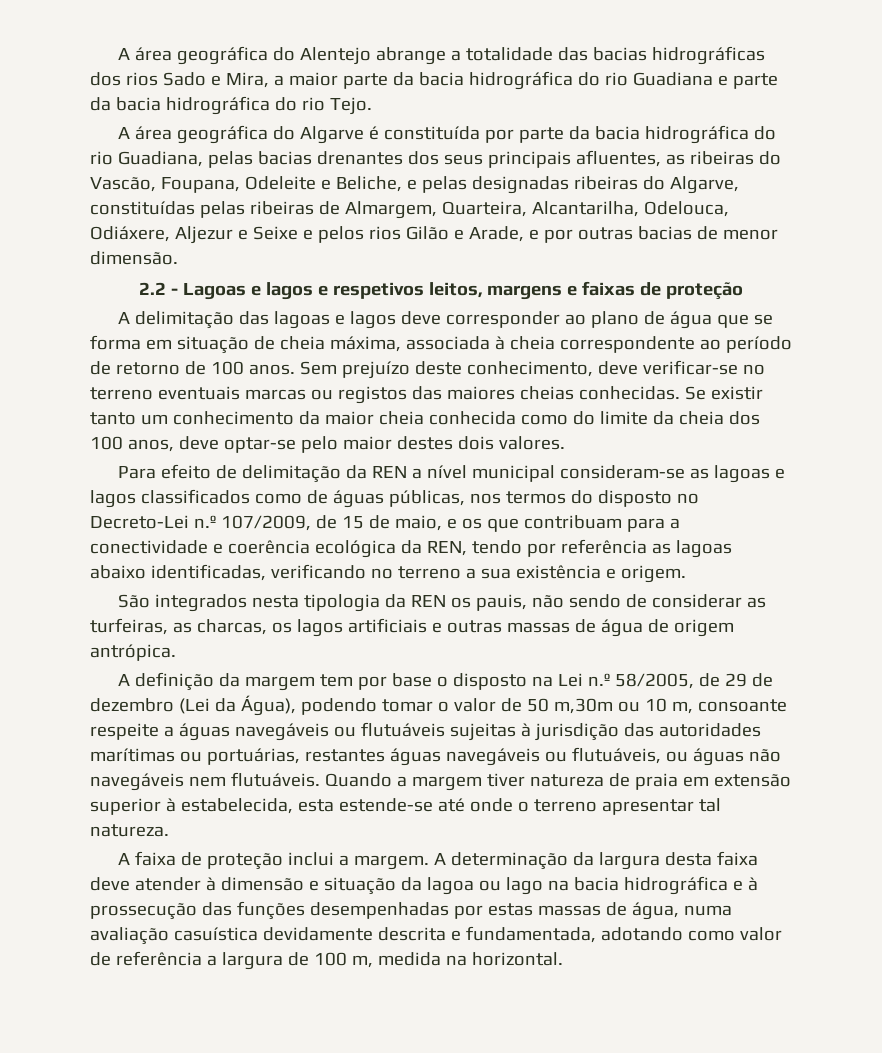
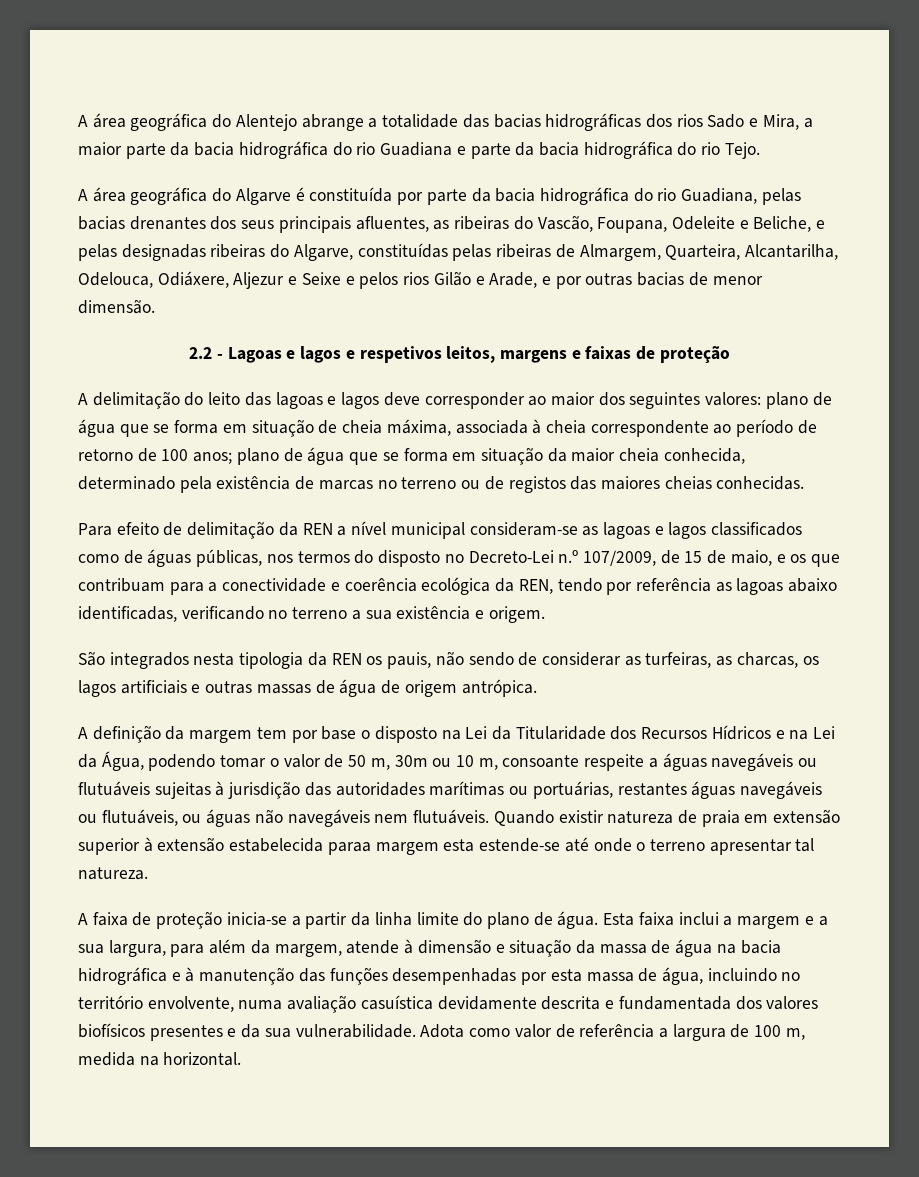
- A delimitação das lagoas e lagos deve corresponder ao plano de água que se forma em situação de cheia máxima, associada à cheia correspondente ao período de retorno de 100 anos. Sem prejuízo deste conhecimento, deve verificar-se no terreno eventuais marcas ou registos das maiores cheias conhecidas. Se existir tanto um conhecimento da maior cheia conhecida como do limite da cheia dos 100 anos, deve optar-se pelo maior destes dois valores.
+ A delimitação do leito das lagoas e lagos deve corresponder ao maior dos seguintes valores: plano de água que se forma em situação de cheia máxima, associada à cheia correspondente ao período de retorno de 100 anos; plano de água que se forma em situação da maior cheia conhecida, determinado pela existência de marcas no terreno ou de registos das maiores cheias conhecidas.
- A definição da margem tem por base o disposto na Lei n.º 58/2005, de 29 de dezembro (Lei da Água), podendo tomar o valor de 50 m,30m ou 10 m, consoante respeite a águas navegáveis ou flutuáveis sujeitas à jurisdição das autoridades marítimas ou portuárias, restantes águas navegáveis ou flutuáveis, ou águas não navegáveis nem flutuáveis.
+ A definição da margem tem por base o disposto na Lei da Titularidade dos Recursos Hídricos e na Lei da Água, podendo tomar o valor de 50 m, 30m ou 10 m, consoante respeite a águas navegáveis ou flutuáveis sujeitas à jurisdição das autoridades marítimas ou portuárias, restantes águas navegáveis ou flutuáveis, ou águas não navegáveis nem flutuáveis.
- Quando a margem tiver natureza de praia em extensão superior à estabelecida, esta estende-se até onde o terreno apresentar tal natureza.
+ Quando existir natureza de praia em extensão superior à extensão estabelecida paraa margem esta estende-se até onde o terreno apresentar tal natureza.
- A faixa de proteção inclui a margem. A determinação da largura desta faixa deve atender à dimensão e situação da lagoa ou lago na bacia hidrográfica e à prossecução das funções desempenhadas por estas massas de água, numa avaliação casuística devidamente descrita e fundamentada, adotando como valor de referência a largura de 100 m, medida na horizontal.
+ A faixa de proteção inicia-se a partir da linha limite do plano de água. Esta faixa inclui a margem e a sua largura, para além da margem, atende à dimensão e situação da massa de água na bacia hidrográfica e à manutenção das funções desempenhadas por esta massa de água, incluindo no território envolvente, numa avaliação casuística devidamente descrita e fundamentada dos valores biofísicos presentes e da sua vulnerabilidade. Adota como valor de referência a largura de 100 m, medida na horizontal.

